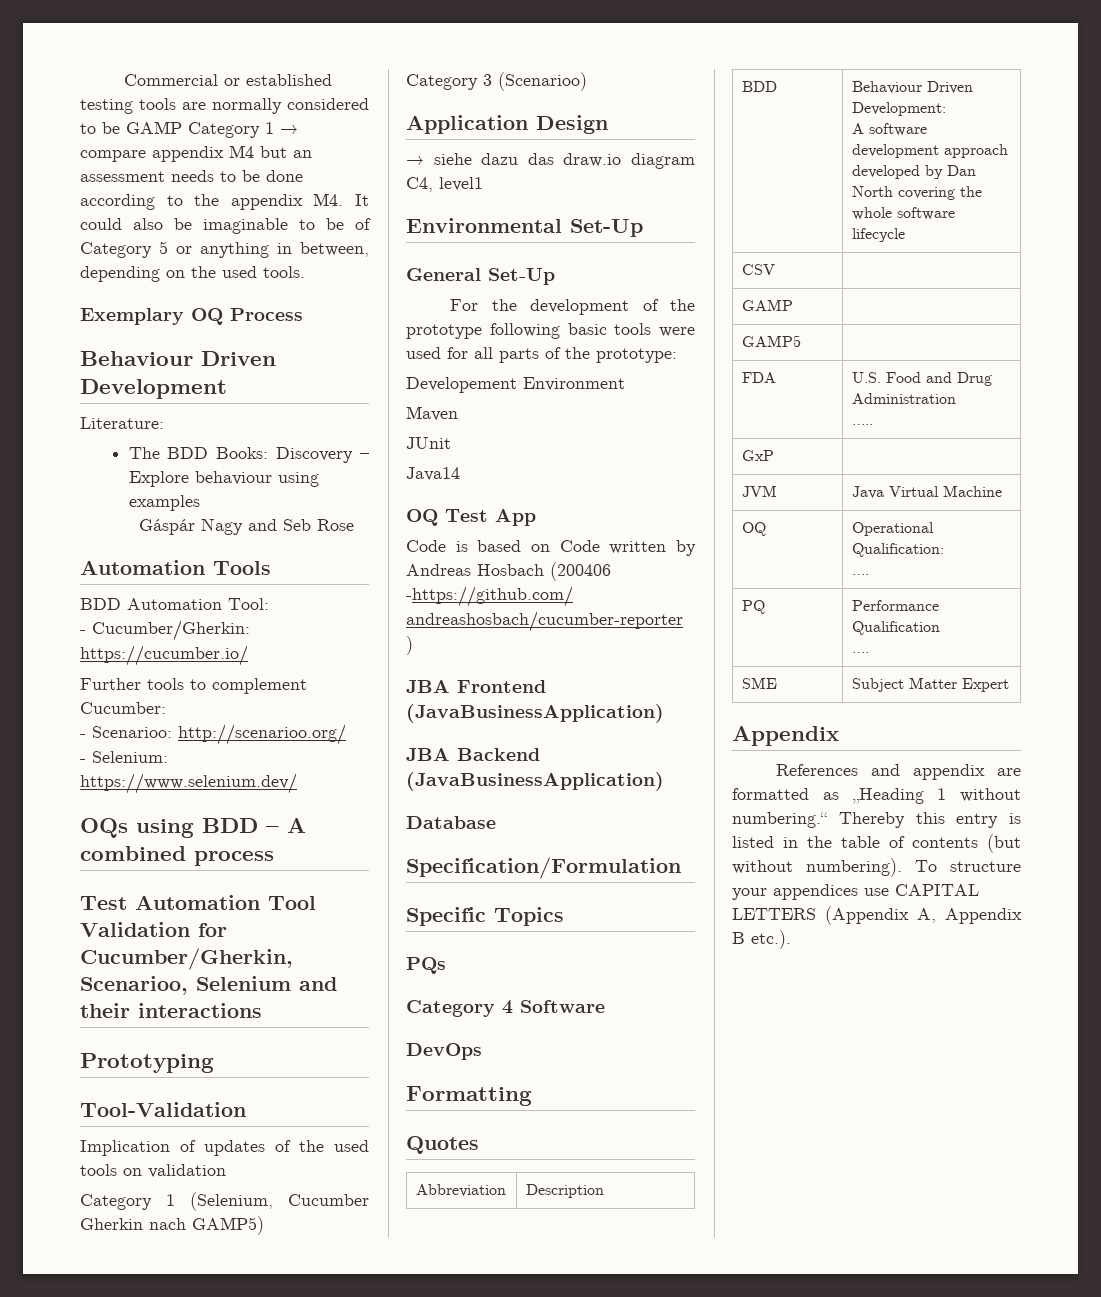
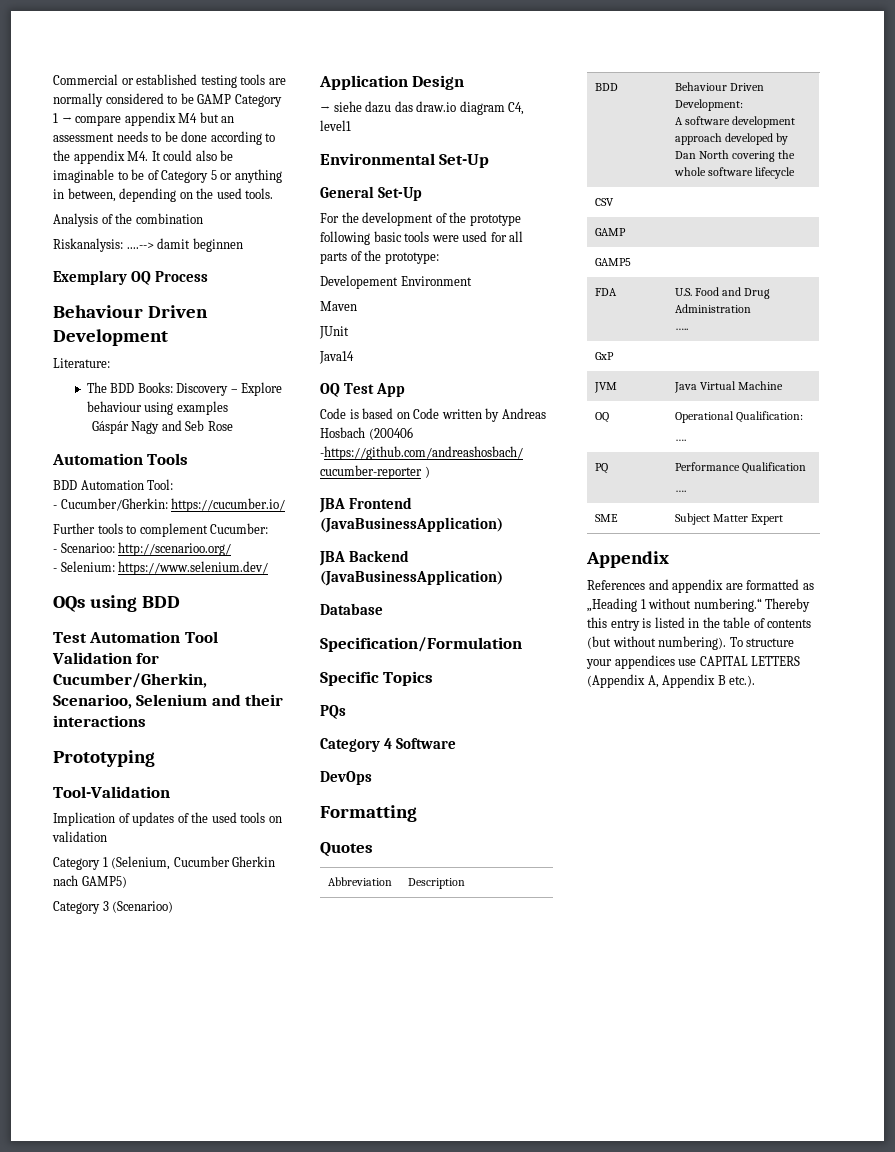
+ Analysis of the combination
+ Riskanalysis: ....--> damit beginnen
- OQs using BDD – A combined process
+ OQs using BDD

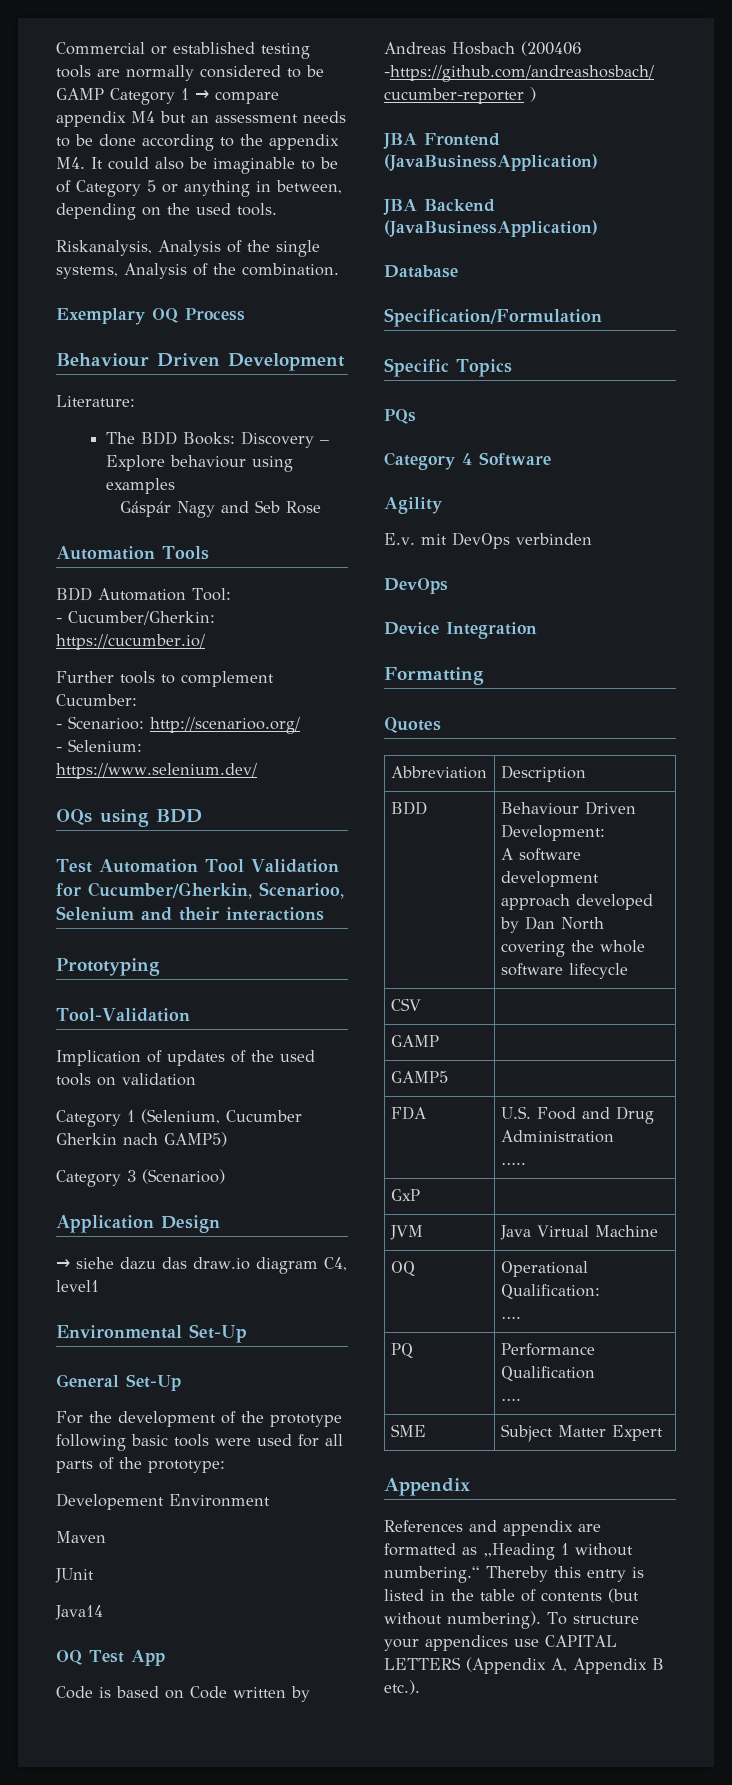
- Analysis of the combination
- Riskanalysis: ....--> damit beginnen
+ Riskanalysis, Analysis of the single systems, Analysis of the combination.
+ Agility
+ E.v. mit DevOps verbinden
  DevOps
+ Device Integration

